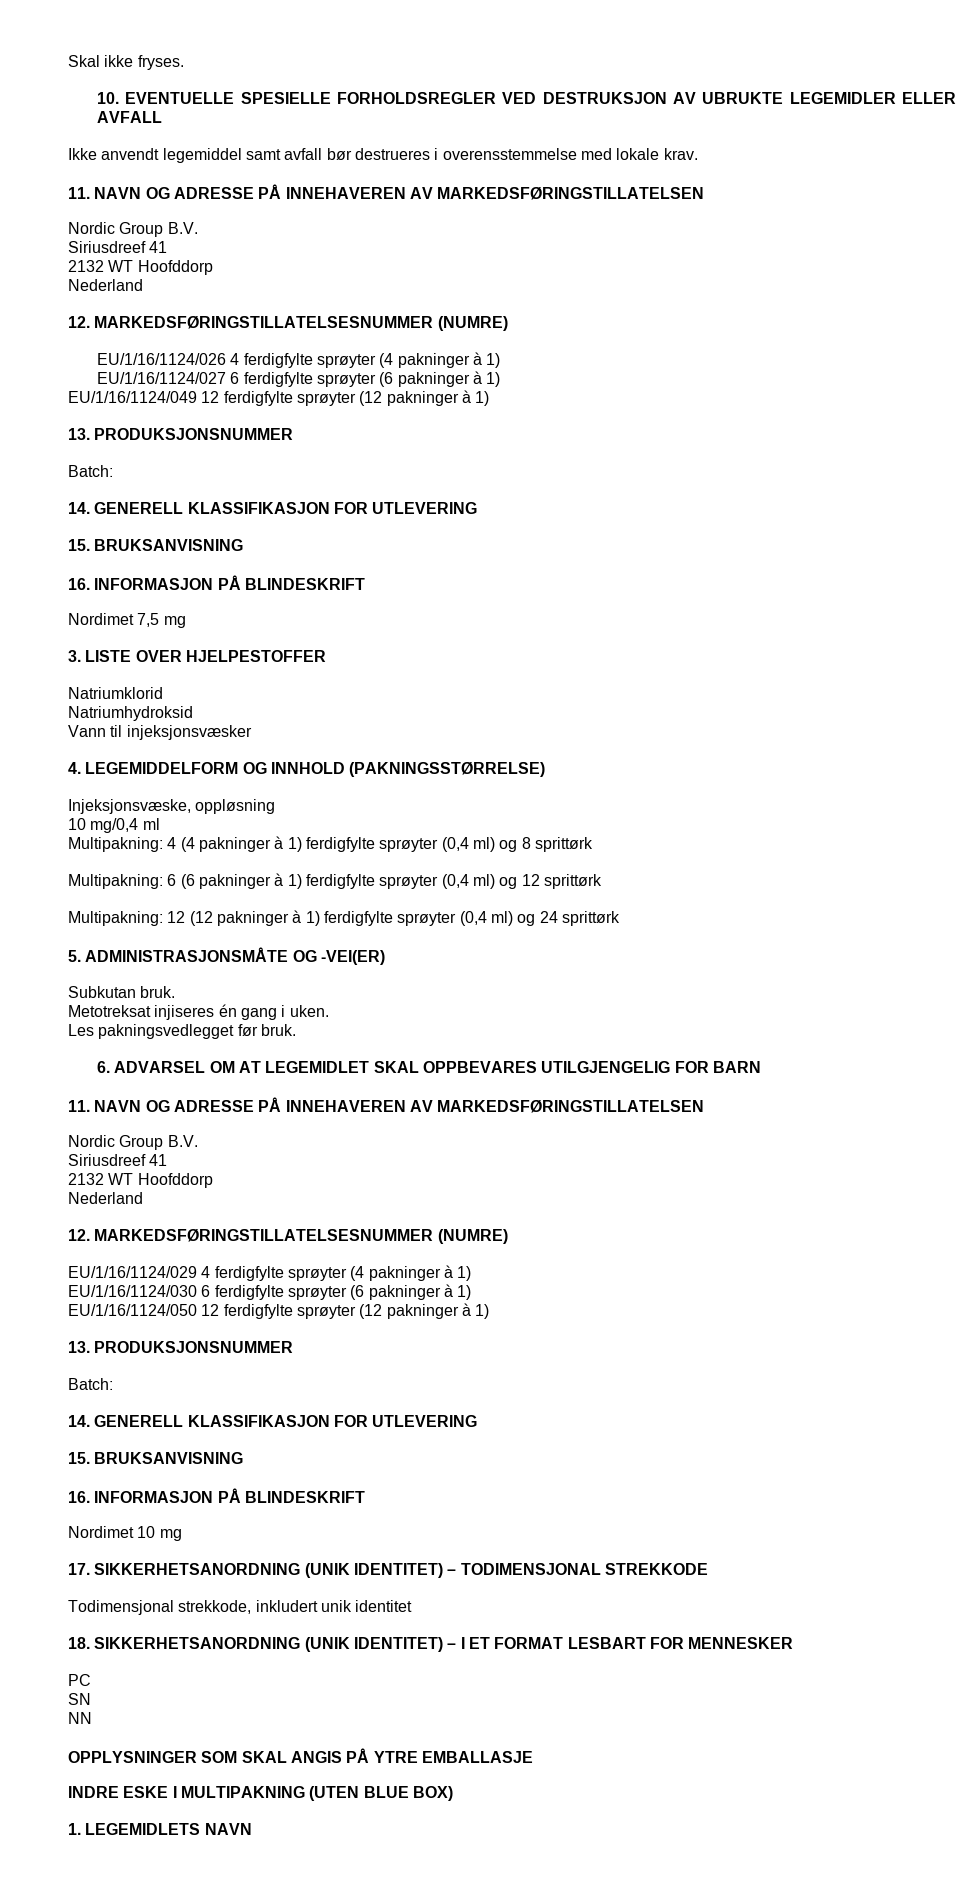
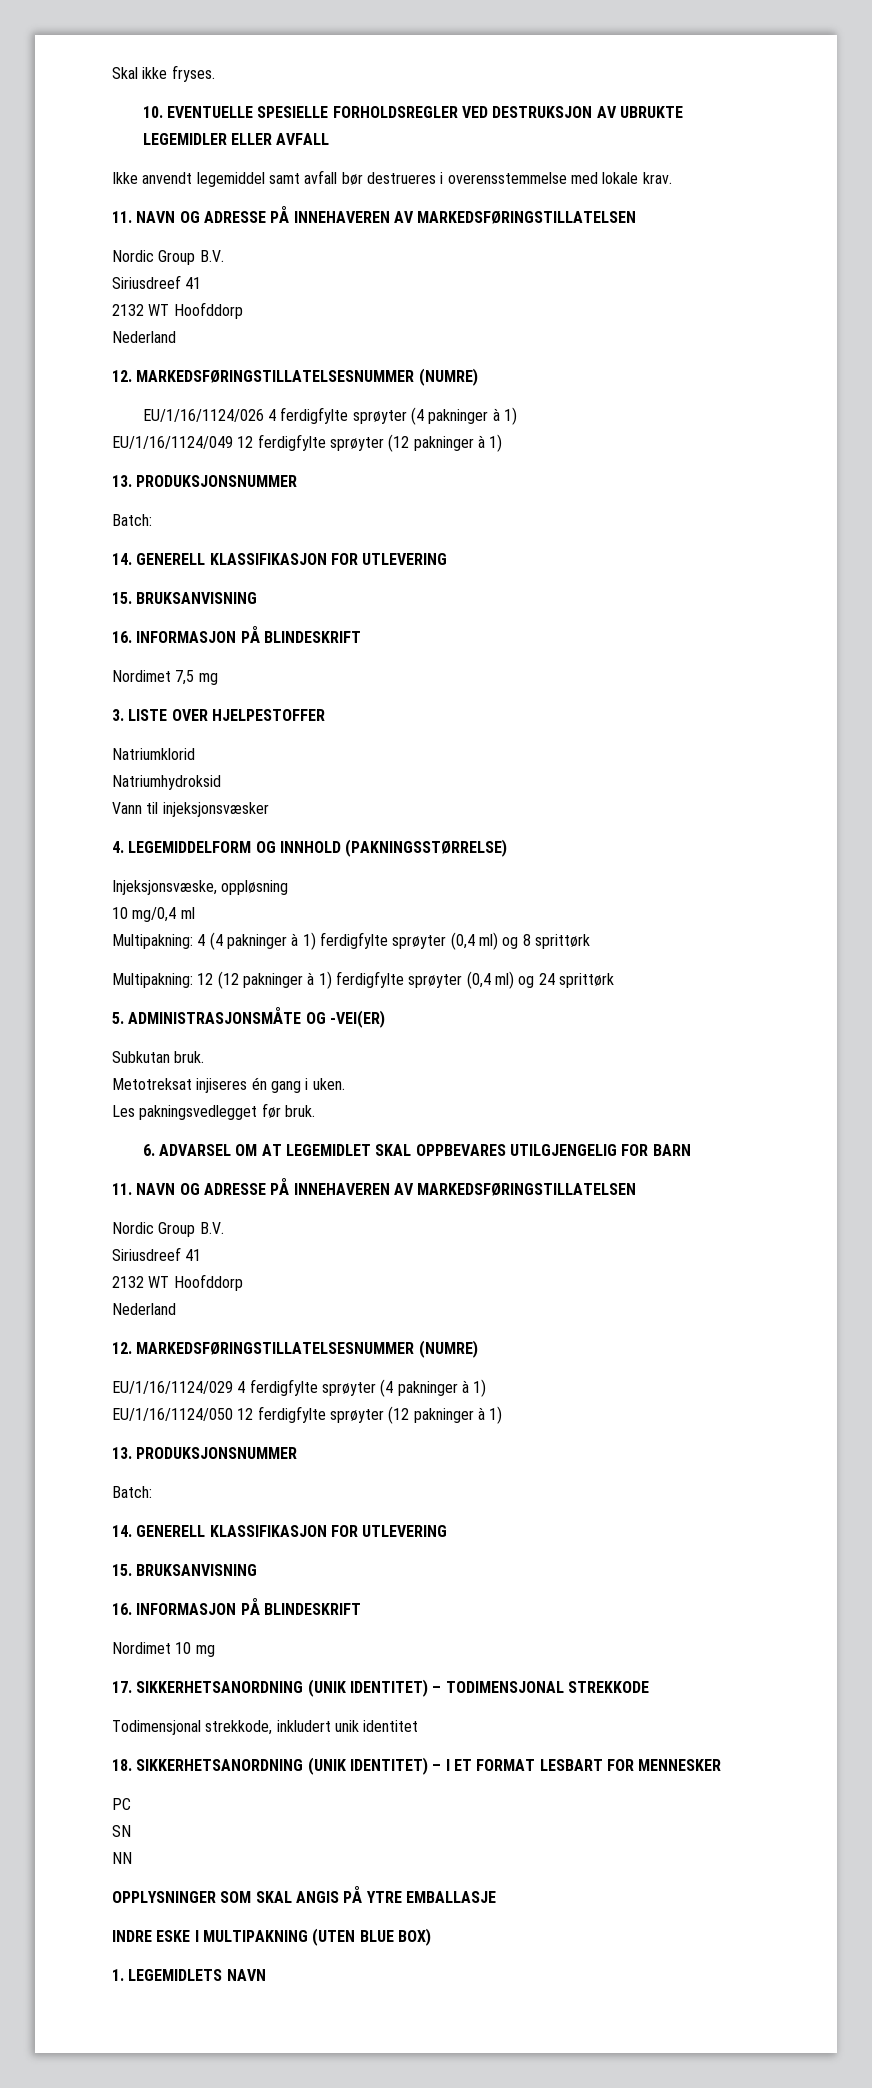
- EU/1/16/1124/027 6 ferdigfylte sprøyter (6 pakninger à 1)
- Multipakning: 6 (6 pakninger à 1) ferdigfylte sprøyter (0,4 ml) og 12 sprittørk
- EU/1/16/1124/030 6 ferdigfylte sprøyter (6 pakninger à 1)

